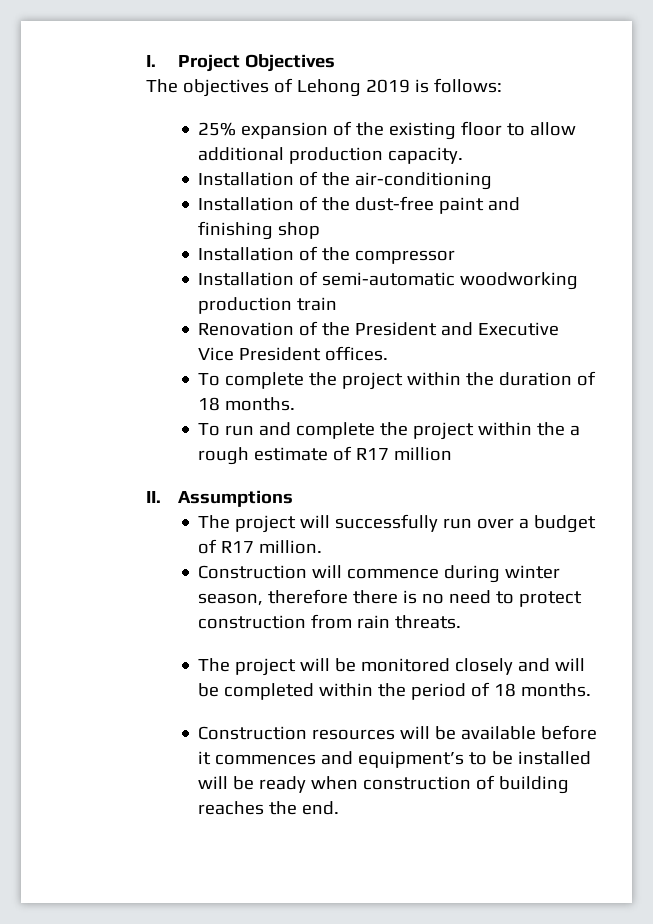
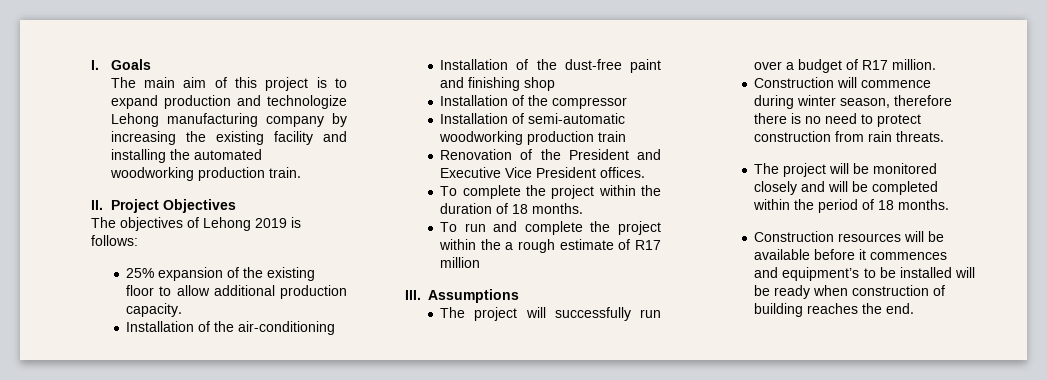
- I. Project Objectives
+ I. Goals
+ The main aim of this project is to expand production and technologize Lehong manufacturing company by increasing the existing facility and installing the automated woodworking production train.
+ II. Project Objectives
- II. Assumptions
+ III. Assumptions

